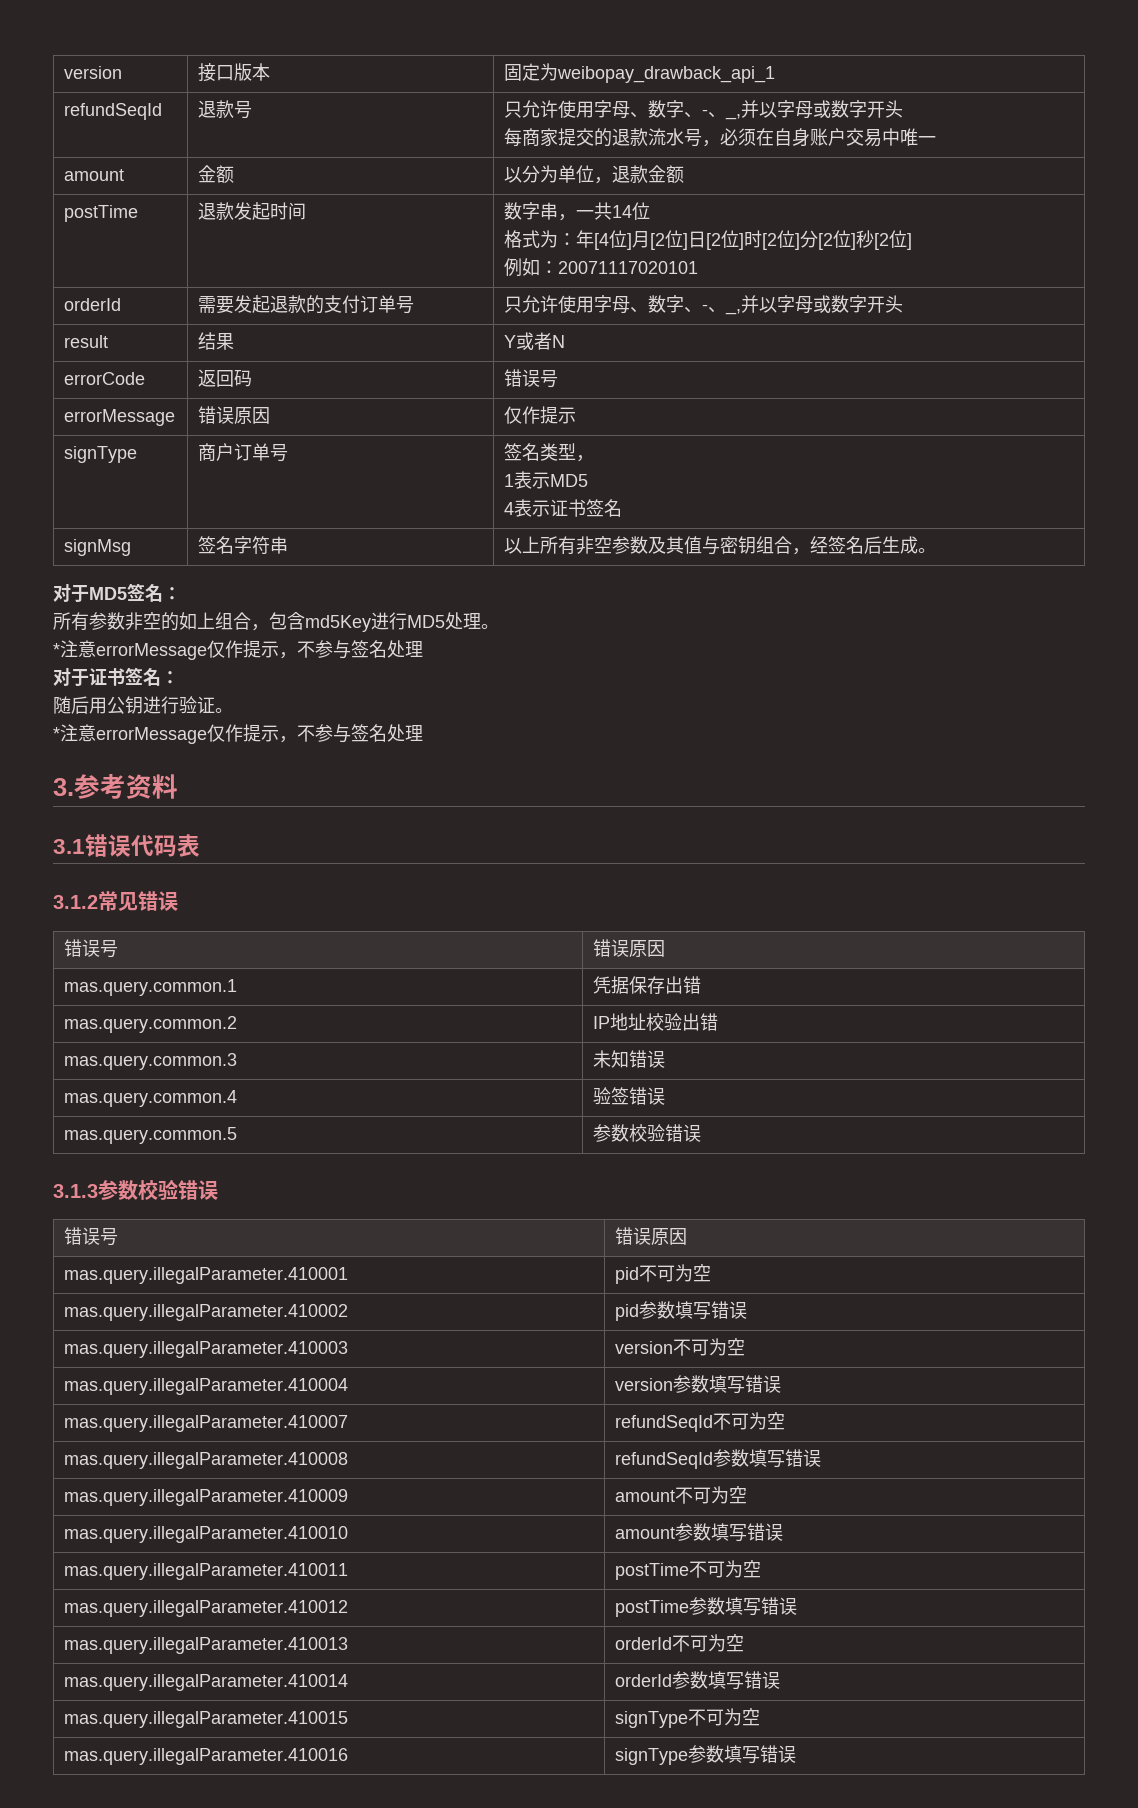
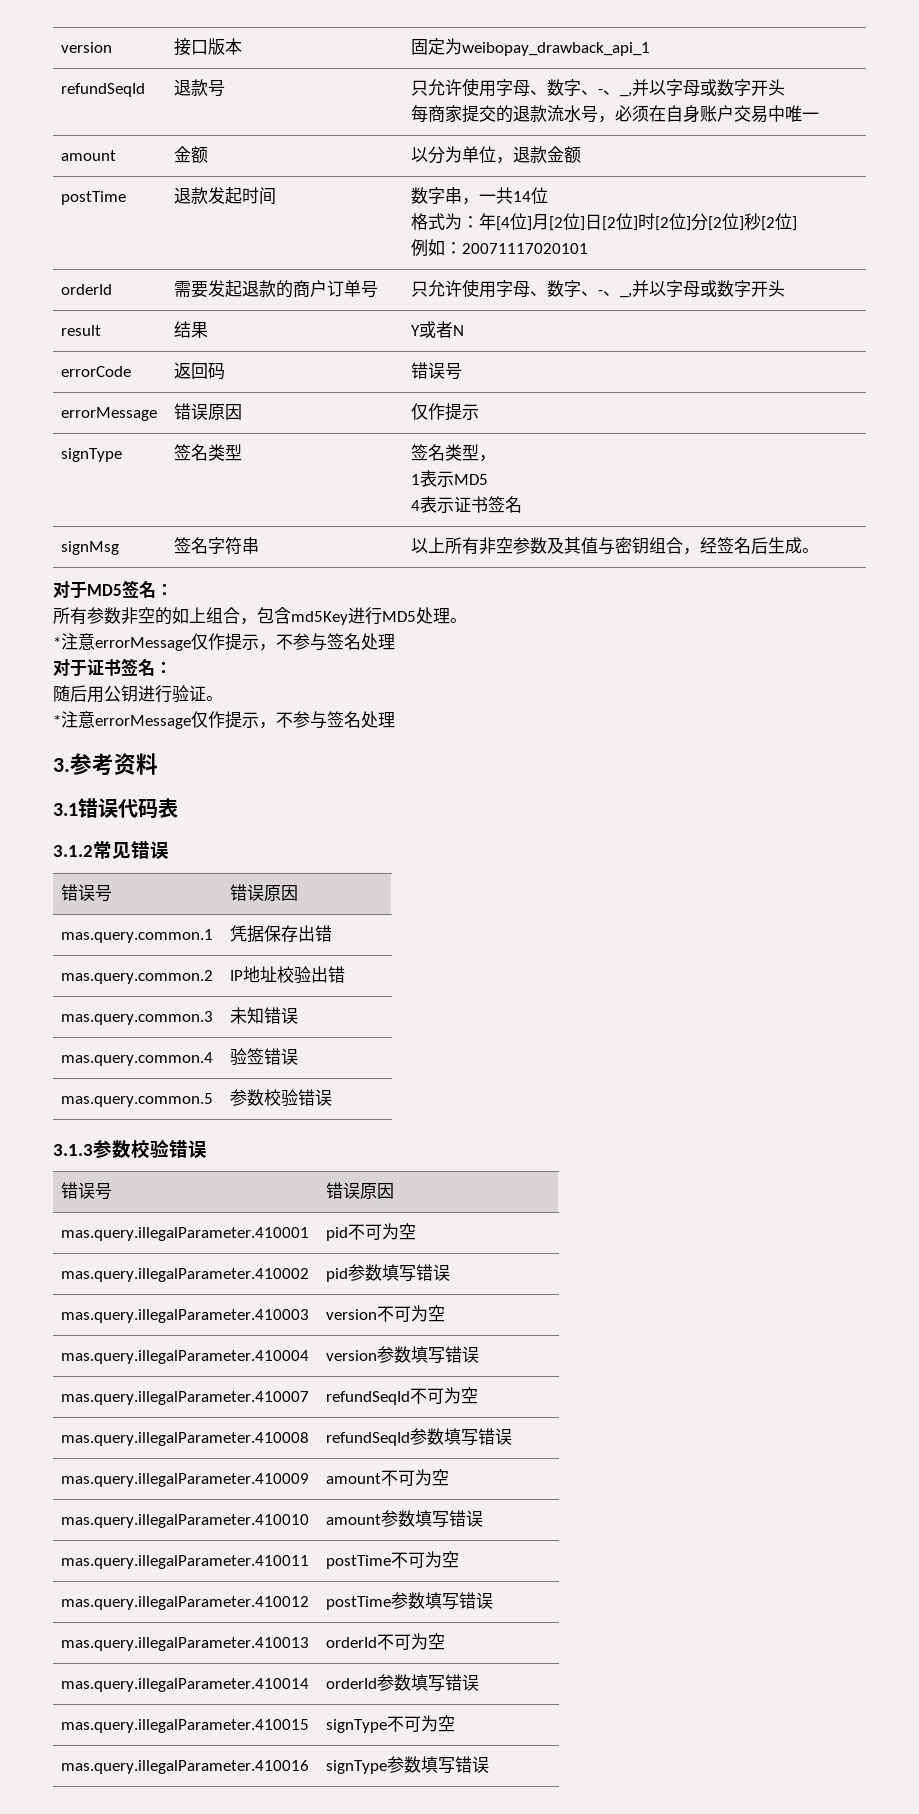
- orderId | 需要发起退款的支付订单号 | 只允许使用字母、数字、-、_,并以字母或数字开头
+ orderId | 需要发起退款的商户订单号 | 只允许使用字母、数字、-、_,并以字母或数字开头
- signType | 商户订单号 | 签名类型，
+ signType | 签名类型 | 签名类型，

